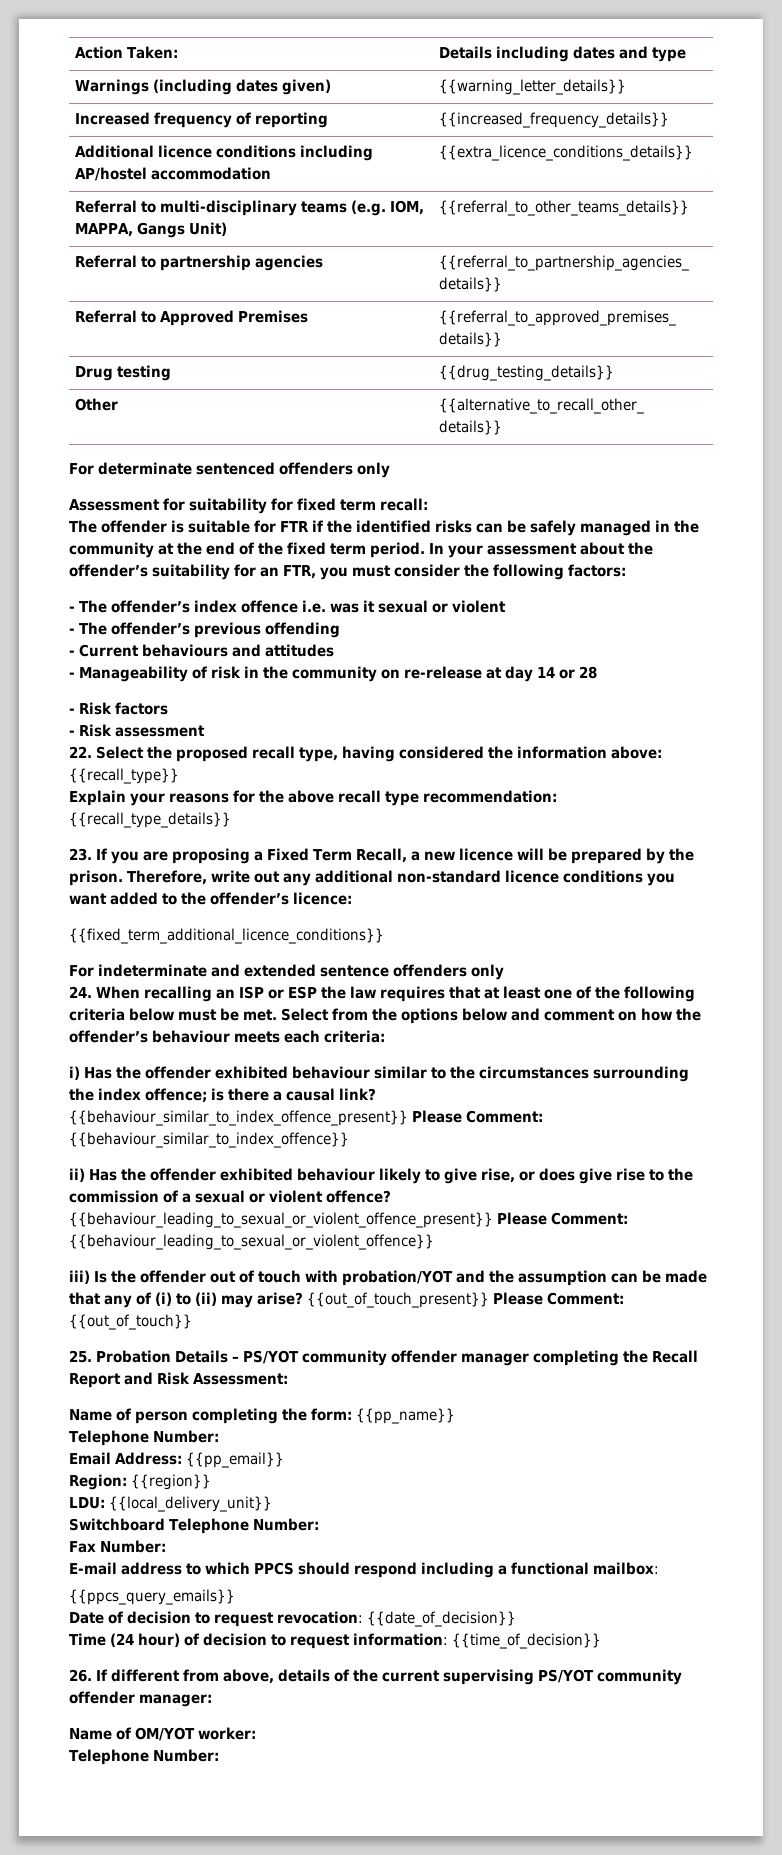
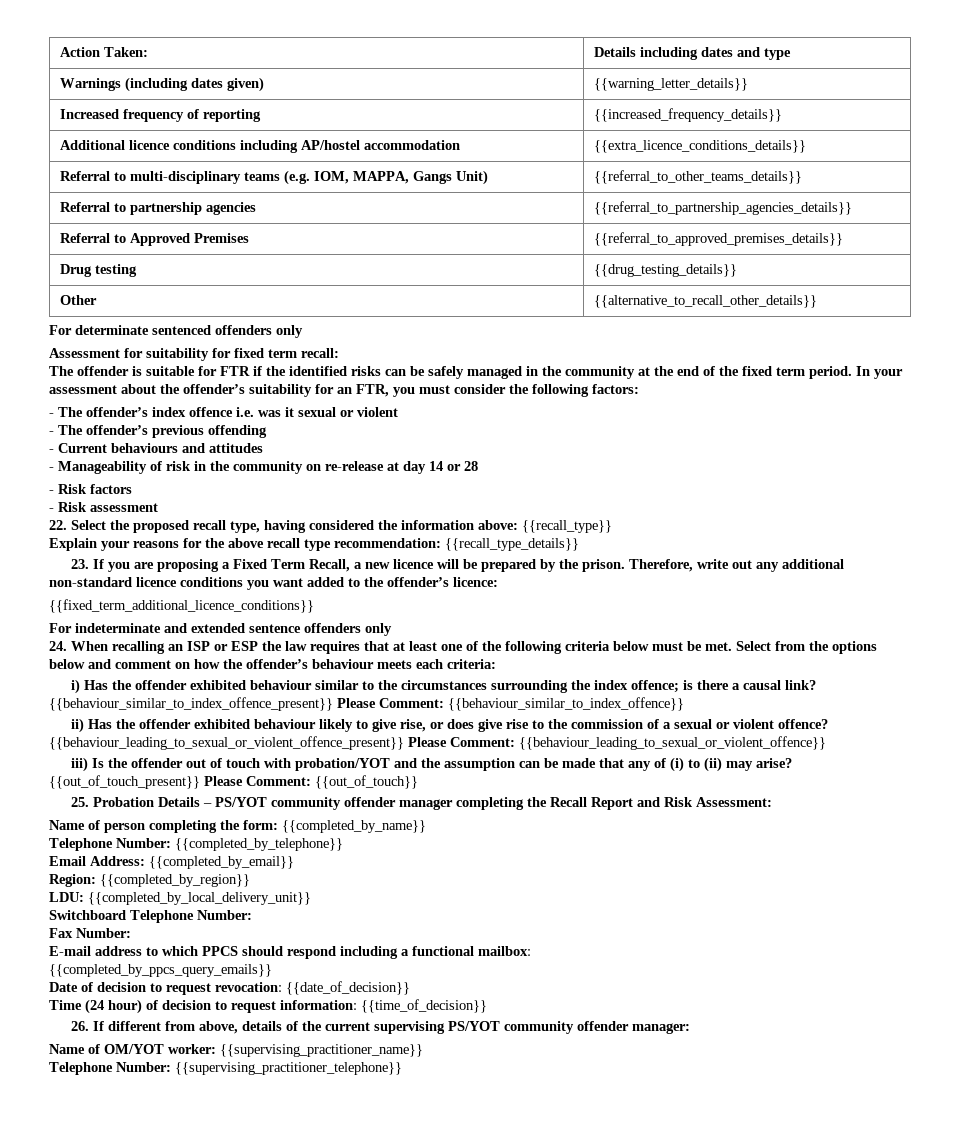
- Name of person completing the form: {{pp_name}}
- Telephone Number:
+ Name of person completing the form: {{completed_by_name}}
+ Telephone Number: {{completed_by_telephone}}
- Email Address: {{pp_email}}
+ Email Address: {{completed_by_email}}
- Region: {{region}}
+ Region: {{completed_by_region}}
- LDU: {{local_delivery_unit}}
+ LDU: {{completed_by_local_delivery_unit}}
- {{ppcs_query_emails}}
+ {{completed_by_ppcs_query_emails}}
- Name of OM/YOT worker:
- Telephone Number:
+ Name of OM/YOT worker: {{supervising_practitioner_name}}
+ Telephone Number: {{supervising_practitioner_telephone}}

